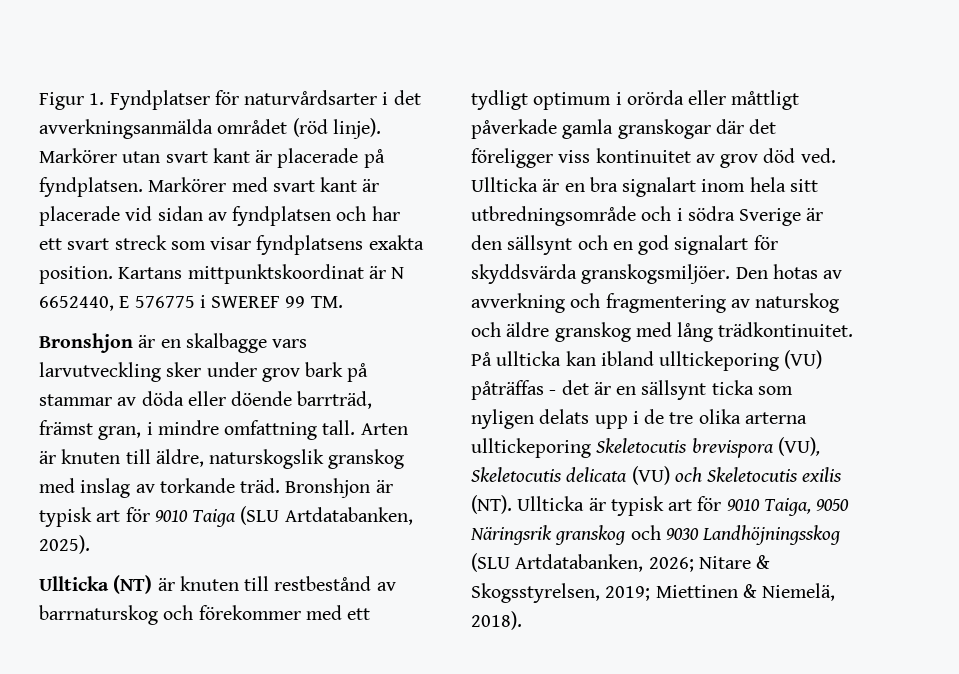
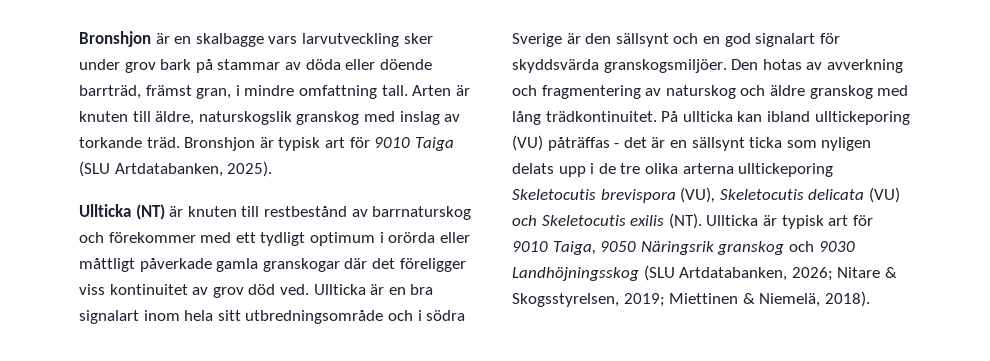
- Figur 1. Fyndplatser för naturvårdsarter i det avverkningsanmälda området (röd linje). Markörer utan svart kant är placerade på fyndplatsen. Markörer med svart kant är placerade vid sidan av fyndplatsen och har ett svart streck som visar fyndplatsens exakta position. Kartans mittpunktskoordinat är N 6652440, E 576775 i SWEREF 99 TM.

